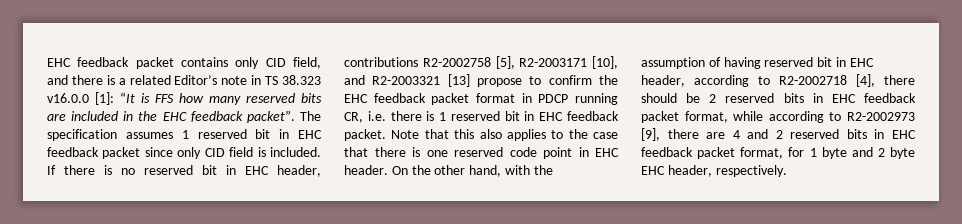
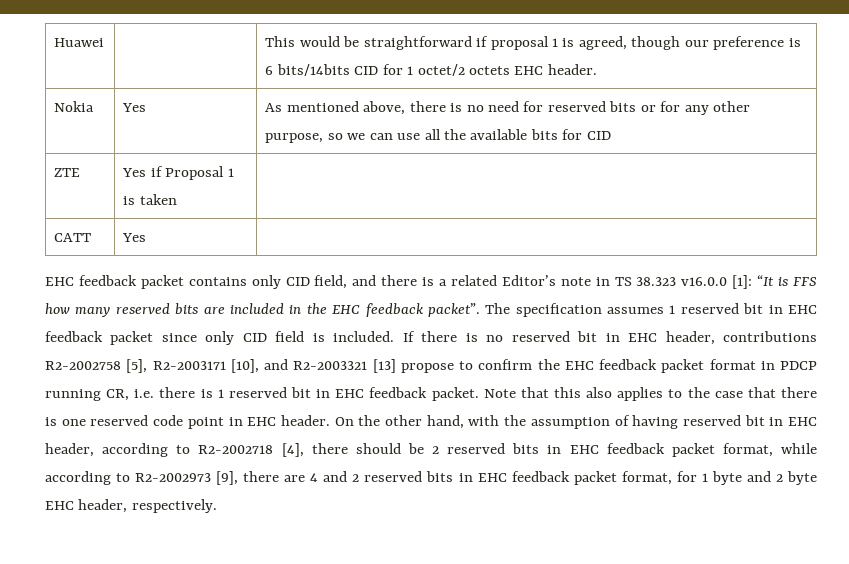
+ Huawei | | This would be straightforward if proposal 1 is agreed, though our preference is 6 bits/14bits CID for 1 octet/2 octets EHC header.
+ Nokia | Yes | As mentioned above, there is no need for reserved bits or for any other purpose, so we can use all the available bits for CID
+ ZTE | Yes if Proposal 1 is taken |
+ CATT | Yes |

